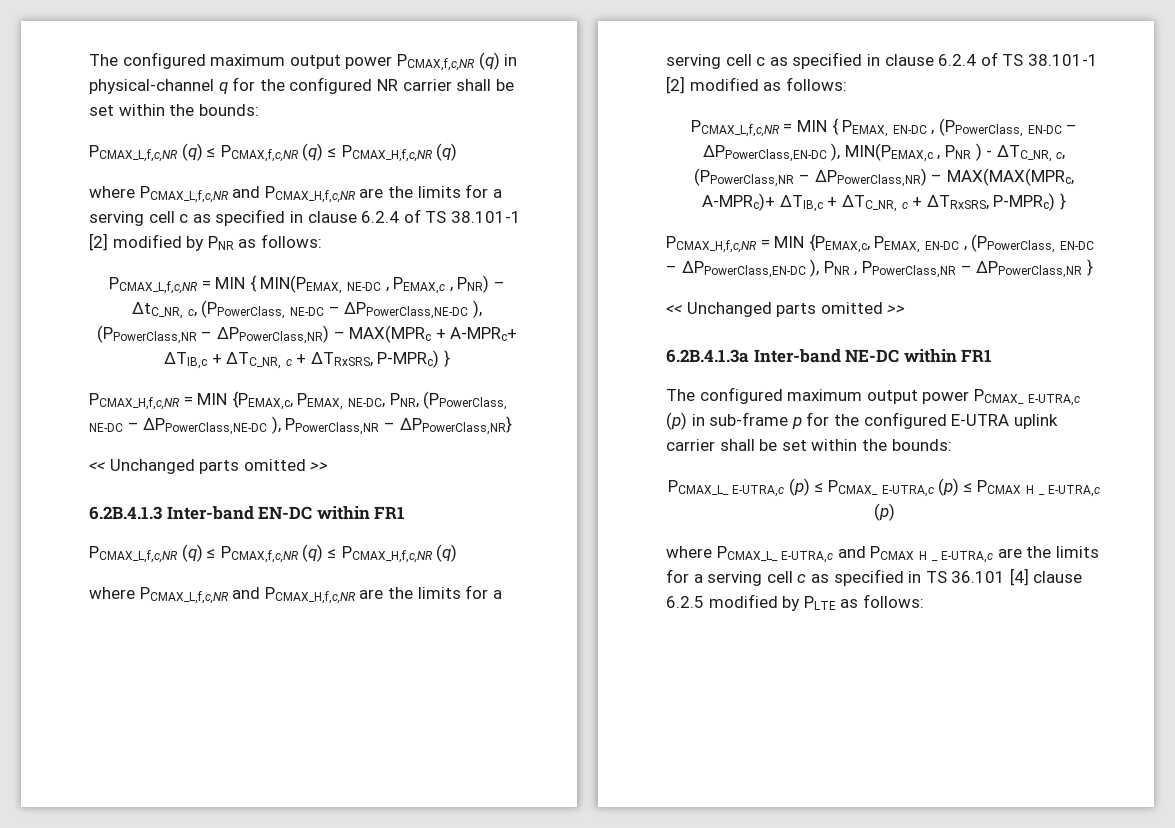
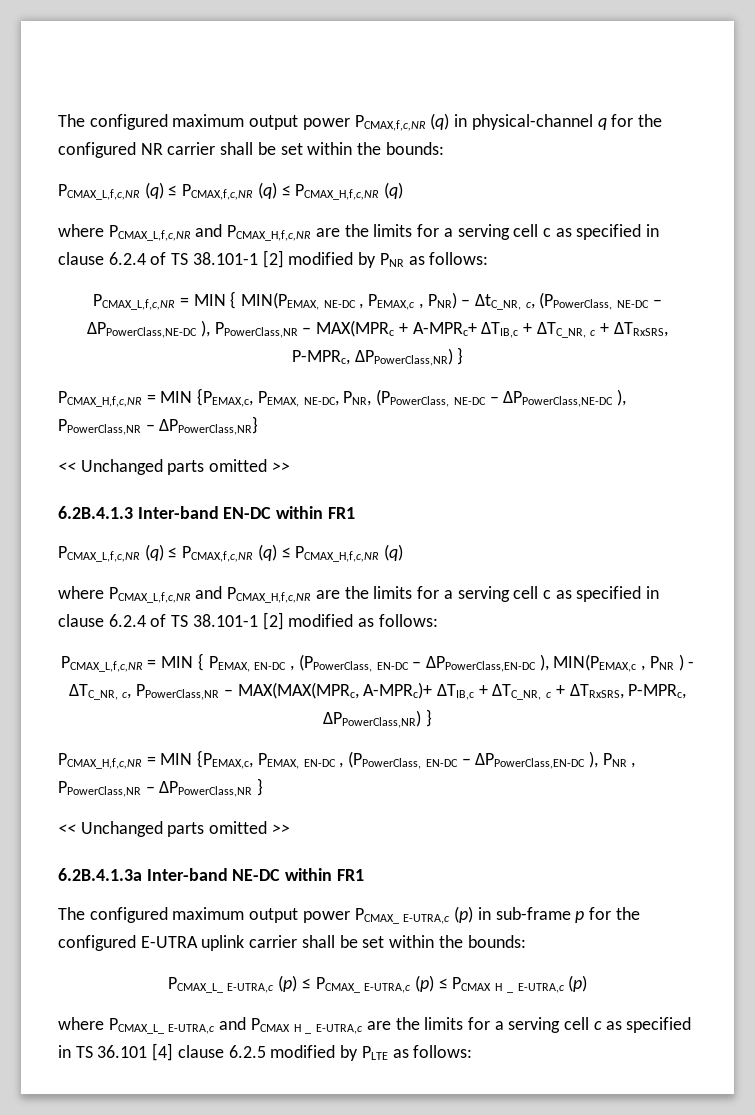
- PCMAX_L,f,c,NR = MIN { MIN(PEMAX, NE-DC , PEMAX,c , PNR) – ΔtC_NR, c, (PPowerClass, NE-DC – ΔPPowerClass,NE-DC ), (PPowerClass,NR – ΔPPowerClass,NR) – MAX(MPRc + A-MPRc+ ΔTIB,c + ΔTC_NR, c + ∆TRxSRS, P-MPRc) }
+ PCMAX_L,f,c,NR = MIN { MIN(PEMAX, NE-DC , PEMAX,c , PNR) – ΔtC_NR, c, (PPowerClass, NE-DC – ΔPPowerClass,NE-DC ), PPowerClass,NR – MAX(MPRc + A-MPRc+ ΔTIB,c + ΔTC_NR, c + ∆TRxSRS, P-MPRc, ΔPPowerClass,NR) }
- PCMAX_L,f,c,NR = MIN { PEMAX, EN-DC , (PPowerClass, EN-DC – ΔPPowerClass,EN-DC ), MIN(PEMAX,c , PNR ) - ΔTC_NR, c, (PPowerClass,NR – ΔPPowerClass,NR) – MAX(MAX(MPRc, A-MPRc)+ ΔTIB,c + ΔTC_NR, c + ∆TRxSRS, P-MPRc) }
+ PCMAX_L,f,c,NR = MIN { PEMAX, EN-DC , (PPowerClass, EN-DC – ΔPPowerClass,EN-DC ), MIN(PEMAX,c , PNR ) - ΔTC_NR, c, PPowerClass,NR – MAX(MAX(MPRc, A-MPRc)+ ΔTIB,c + ΔTC_NR, c + ∆TRxSRS, P-MPRc, ΔPPowerClass,NR) }

